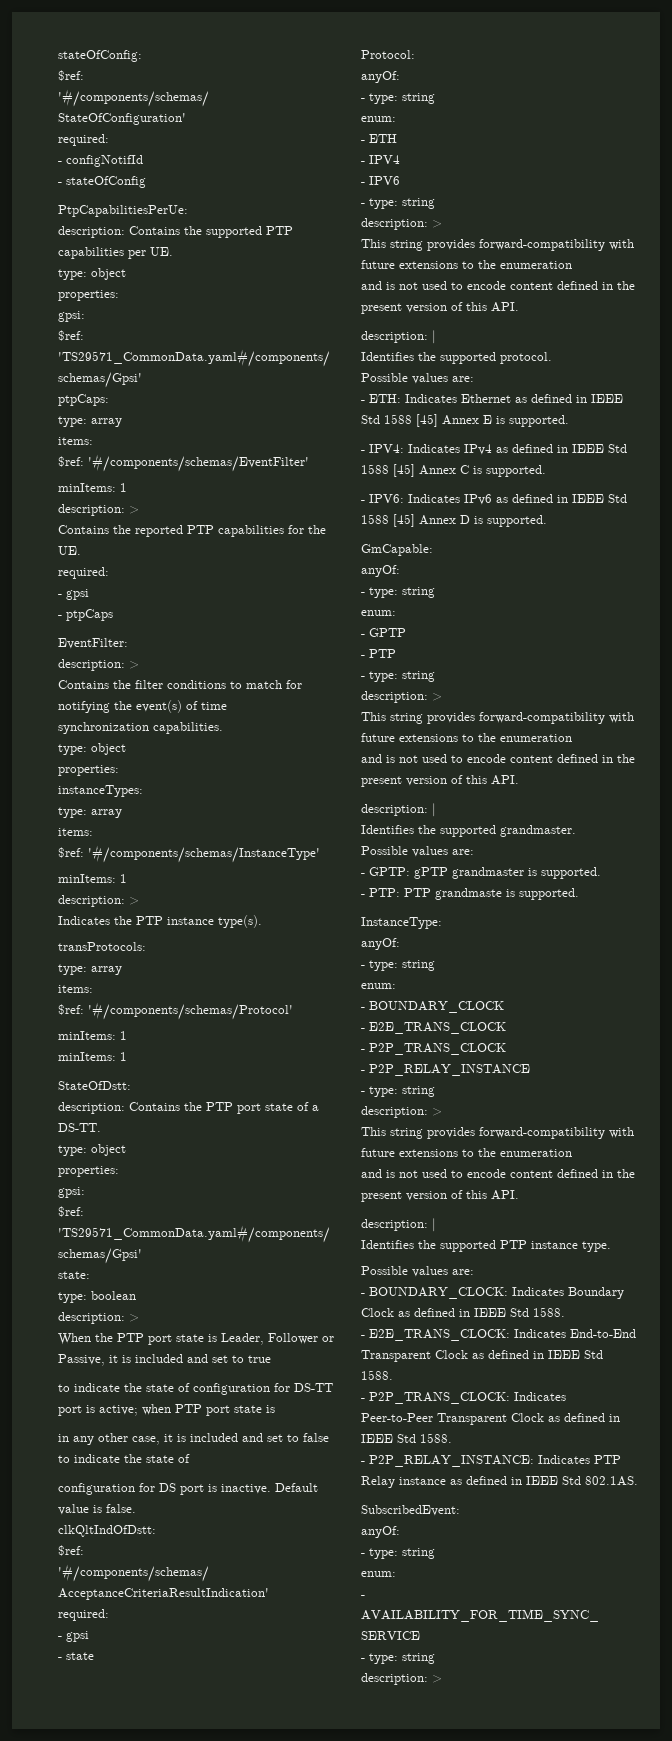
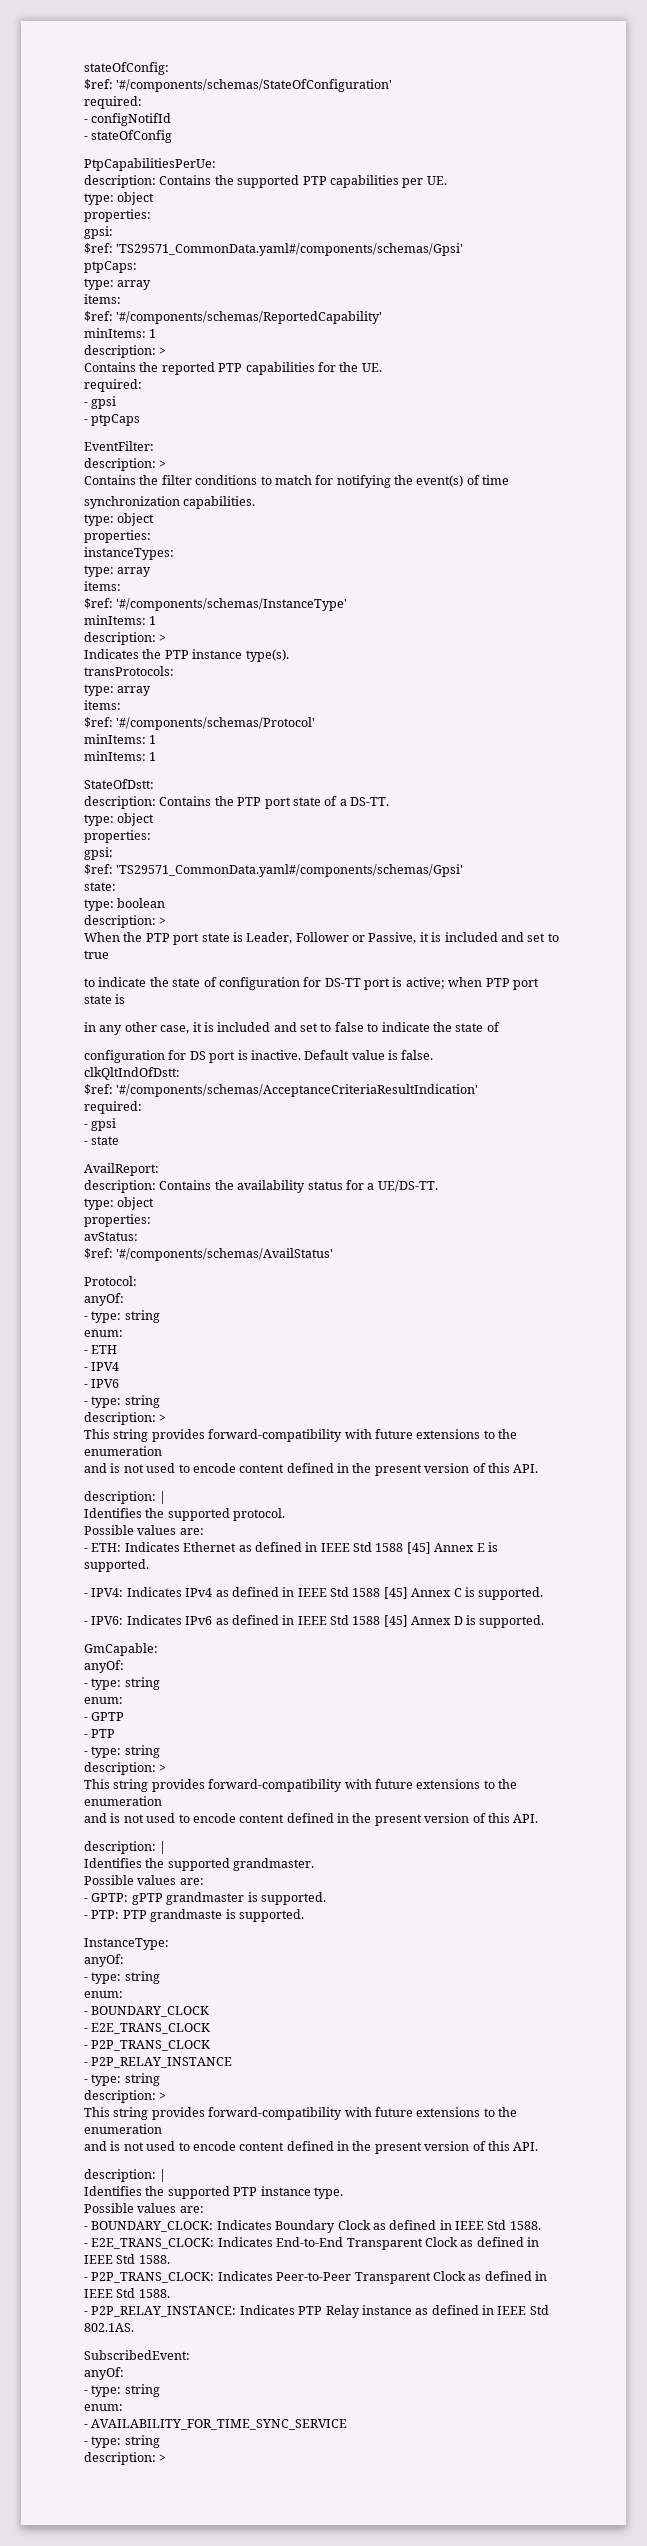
- $ref: '#/components/schemas/EventFilter'
+ $ref: '#/components/schemas/ReportedCapability'
+ AvailReport:
+ description: Contains the availability status for a UE/DS-TT.
+ type: object
+ properties:
+ avStatus:
+ $ref: '#/components/schemas/AvailStatus'

